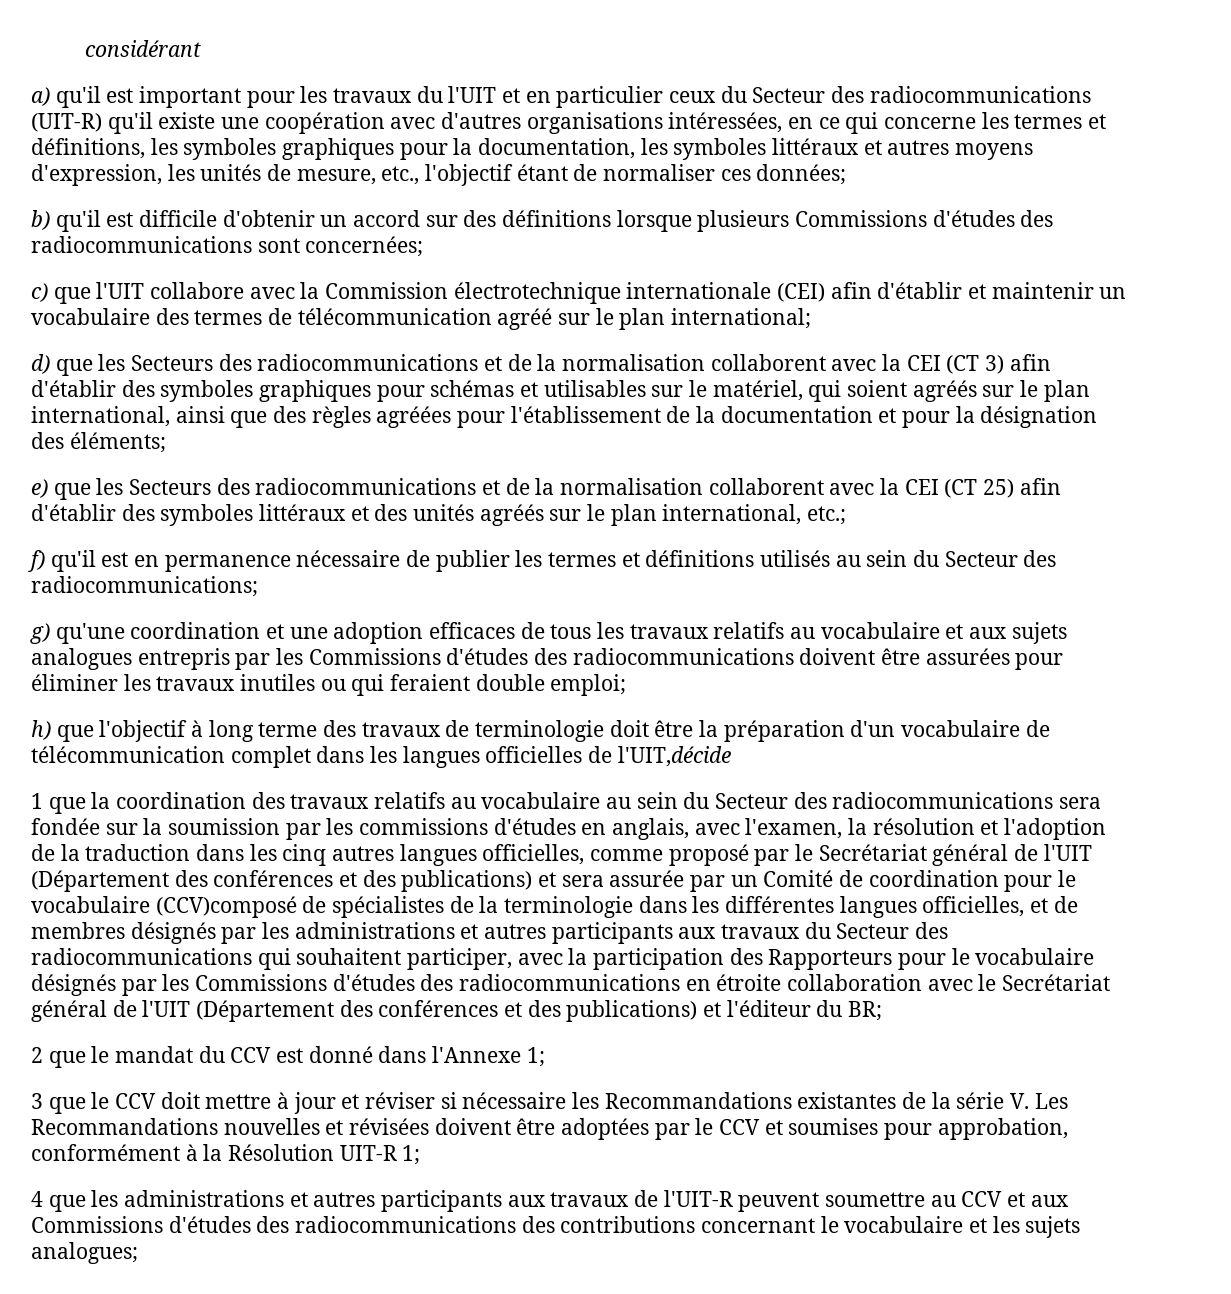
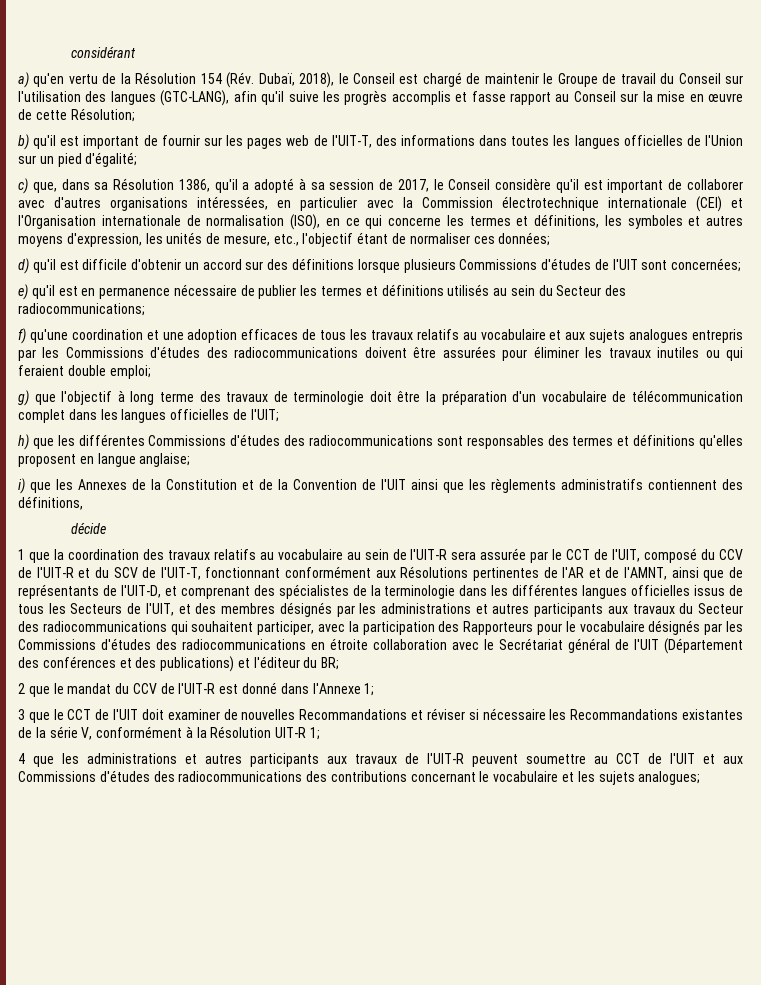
- a) qu'il est important pour les travaux du l'UIT et en particulier ceux du Secteur des radiocommunications (UIT-R) qu'il existe une coopération avec d'autres organisations intéressées, en ce qui concerne les termes et définitions, les symboles graphiques pour la documentation, les symboles littéraux et autres moyens d'expression, les unités de mesure, etc., l'objectif étant de normaliser ces données;
+ a) qu'en vertu de la Résolution 154 (Rév. Dubaï, 2018), le Conseil est chargé de maintenir le Groupe de travail du Conseil sur l'utilisation des langues (GTC-LANG), afin qu'il suive les progrès accomplis et fasse rapport au Conseil sur la mise en œuvre de cette Résolution;
+ b) qu'il est important de fournir sur les pages web de l'UIT-T, des informations dans toutes les langues officielles de l'Union sur un pied d'égalité;
+ c) que, dans sa Résolution 1386, qu'il a adopté à sa session de 2017, le Conseil considère qu'il est important de collaborer avec d'autres organisations intéressées, en particulier avec la Commission électrotechnique internationale (CEI) et l'Organisation internationale de normalisation (ISO), en ce qui concerne les termes et définitions, les symboles et autres moyens d'expression, les unités de mesure, etc., l'objectif étant de normaliser ces données;
- b) qu'il est difficile d'obtenir un accord sur des définitions lorsque plusieurs Commissions d'études des radiocommunications sont concernées;
+ d) qu'il est difficile d'obtenir un accord sur des définitions lorsque plusieurs Commissions d'études de l'UIT sont concernées;
- c) que l'UIT collabore avec la Commission électrotechnique internationale (CEI) afin d'établir et maintenir un vocabulaire des termes de télécommunication agréé sur le plan international;
- d) que les Secteurs des radiocommunications et de la normalisation collaborent avec la CEI (CT 3) afin d'établir des symboles graphiques pour schémas et utilisables sur le matériel, qui soient agréés sur le plan international, ainsi que des règles agréées pour l'établissement de la documentation et pour la désignation des éléments;
- e) que les Secteurs des radiocommunications et de la normalisation collaborent avec la CEI (CT 25) afin d'établir des symboles littéraux et des unités agréés sur le plan international, etc.;
- f) qu'il est en permanence nécessaire de publier les termes et définitions utilisés au sein du Secteur des radiocommunications;
+ e) qu'il est en permanence nécessaire de publier les termes et définitions utilisés au sein du Secteur des radiocommunications;
- g) qu'une coordination et une adoption efficaces de tous les travaux relatifs au vocabulaire et aux sujets analogues entrepris par les Commissions d'études des radiocommunications doivent être assurées pour éliminer les travaux inutiles ou qui feraient double emploi;
+ f) qu'une coordination et une adoption efficaces de tous les travaux relatifs au vocabulaire et aux sujets analogues entrepris par les Commissions d'études des radiocommunications doivent être assurées pour éliminer les travaux inutiles ou qui feraient double emploi;
- h) que l'objectif à long terme des travaux de terminologie doit être la préparation d'un vocabulaire de télécommunication complet dans les langues officielles de l'UIT,décide
+ g) que l'objectif à long terme des travaux de terminologie doit être la préparation d'un vocabulaire de télécommunication complet dans les langues officielles de l'UIT;
+ h) que les différentes Commissions d'études des radiocommunications sont responsables des termes et définitions qu'elles proposent en langue anglaise;
+ i) que les Annexes de la Constitution et de la Convention de l'UIT ainsi que les règlements administratifs contiennent des définitions,
+ décide
- 1 que la coordination des travaux relatifs au vocabulaire au sein du Secteur des radiocommunications sera fondée sur la soumission par les commissions d'études en anglais, avec l'examen, la résolution et l'adoption de la traduction dans les cinq autres langues officielles, comme proposé par le Secrétariat général de l'UIT (Département des conférences et des publications) et sera assurée par un Comité de coordination pour le vocabulaire (CCV)composé de spécialistes de la terminologie dans les différentes langues officielles, et de membres désignés par les administrations et autres participants aux travaux du Secteur des radiocommunications qui souhaitent participer, avec la participation des Rapporteurs pour le vocabulaire désignés par les Commissions d'études des radiocommunications en étroite collaboration avec le Secrétariat général de l'UIT (Département des conférences et des publications) et l'éditeur du BR;
+ 1 que la coordination des travaux relatifs au vocabulaire au sein de l'UIT-R sera assurée par le CCT de l'UIT, composé du CCV de l'UIT-R et du SCV de l'UIT-T, fonctionnant conformément aux Résolutions pertinentes de l'AR et de l'AMNT, ainsi que de représentants de l'UIT-D, et comprenant des spécialistes de la terminologie dans les différentes langues officielles issus de tous les Secteurs de l'UIT, et des membres désignés par les administrations et autres participants aux travaux du Secteur des radiocommunications qui souhaitent participer, avec la participation des Rapporteurs pour le vocabulaire désignés par les Commissions d'études des radiocommunications en étroite collaboration avec le Secrétariat général de l'UIT (Département des conférences et des publications) et l'éditeur du BR;
- 2 que le mandat du CCV est donné dans l'Annexe 1;
+ 2 que le mandat du CCV de l'UIT-R est donné dans l'Annexe 1;
- 3 que le CCV doit mettre à jour et réviser si nécessaire les Recommandations existantes de la série V. Les Recommandations nouvelles et révisées doivent être adoptées par le CCV et soumises pour approbation, conformément à la Résolution UIT-R 1;
+ 3 que le CCT de l'UIT doit examiner de nouvelles Recommandations et réviser si nécessaire les Recommandations existantes de la série V, conformément à la Résolution UIT-R 1;
- 4 que les administrations et autres participants aux travaux de l'UIT-R peuvent soumettre au CCV et aux Commissions d'études des radiocommunications des contributions concernant le vocabulaire et les sujets analogues;
+ 4 que les administrations et autres participants aux travaux de l'UIT-R peuvent soumettre au CCT de l'UIT et aux Commissions d'études des radiocommunications des contributions concernant le vocabulaire et les sujets analogues;

